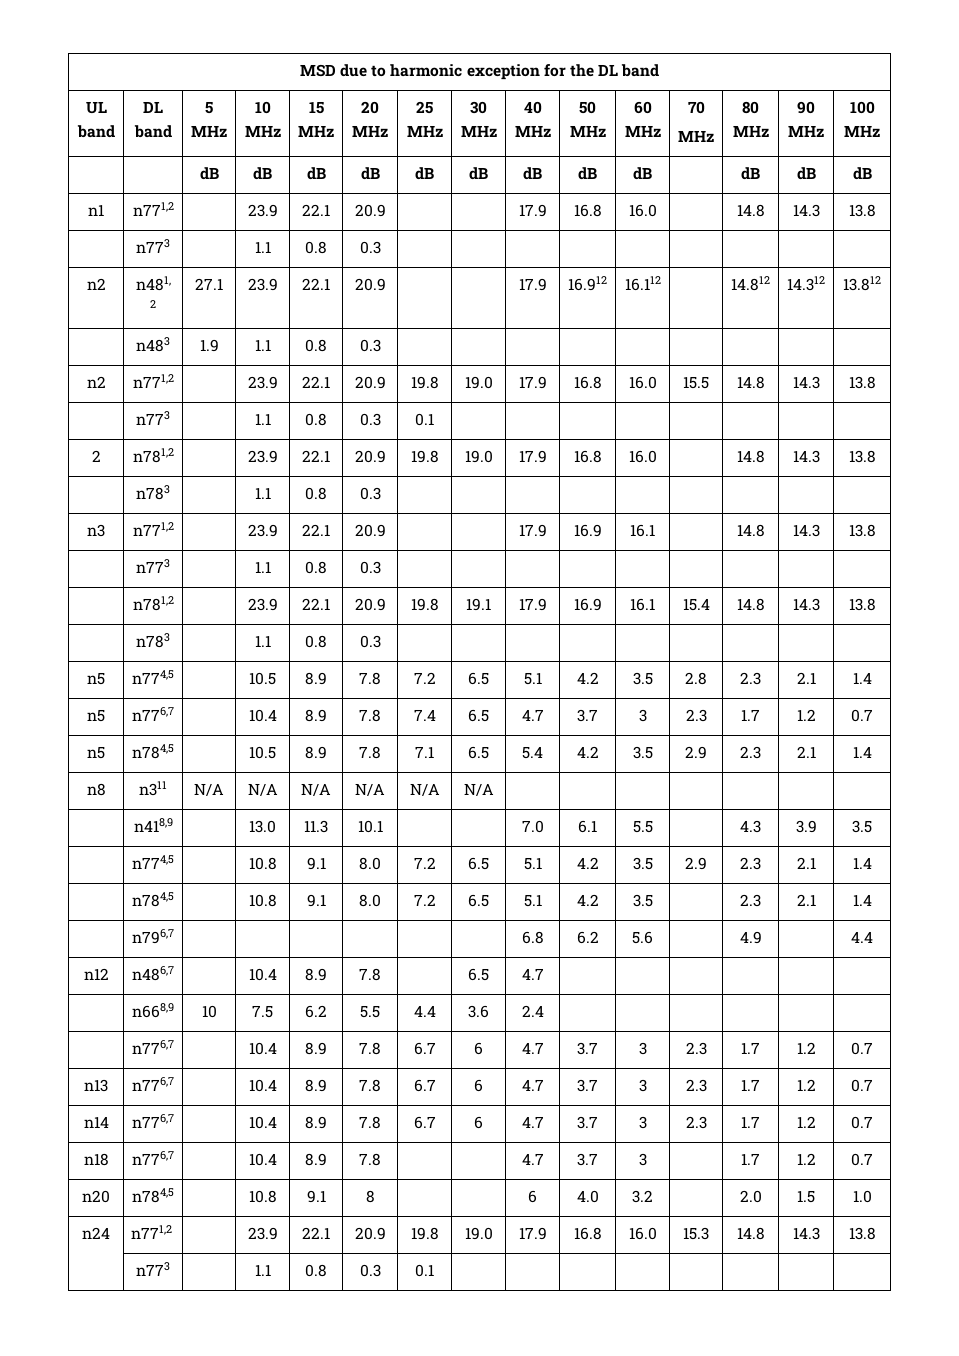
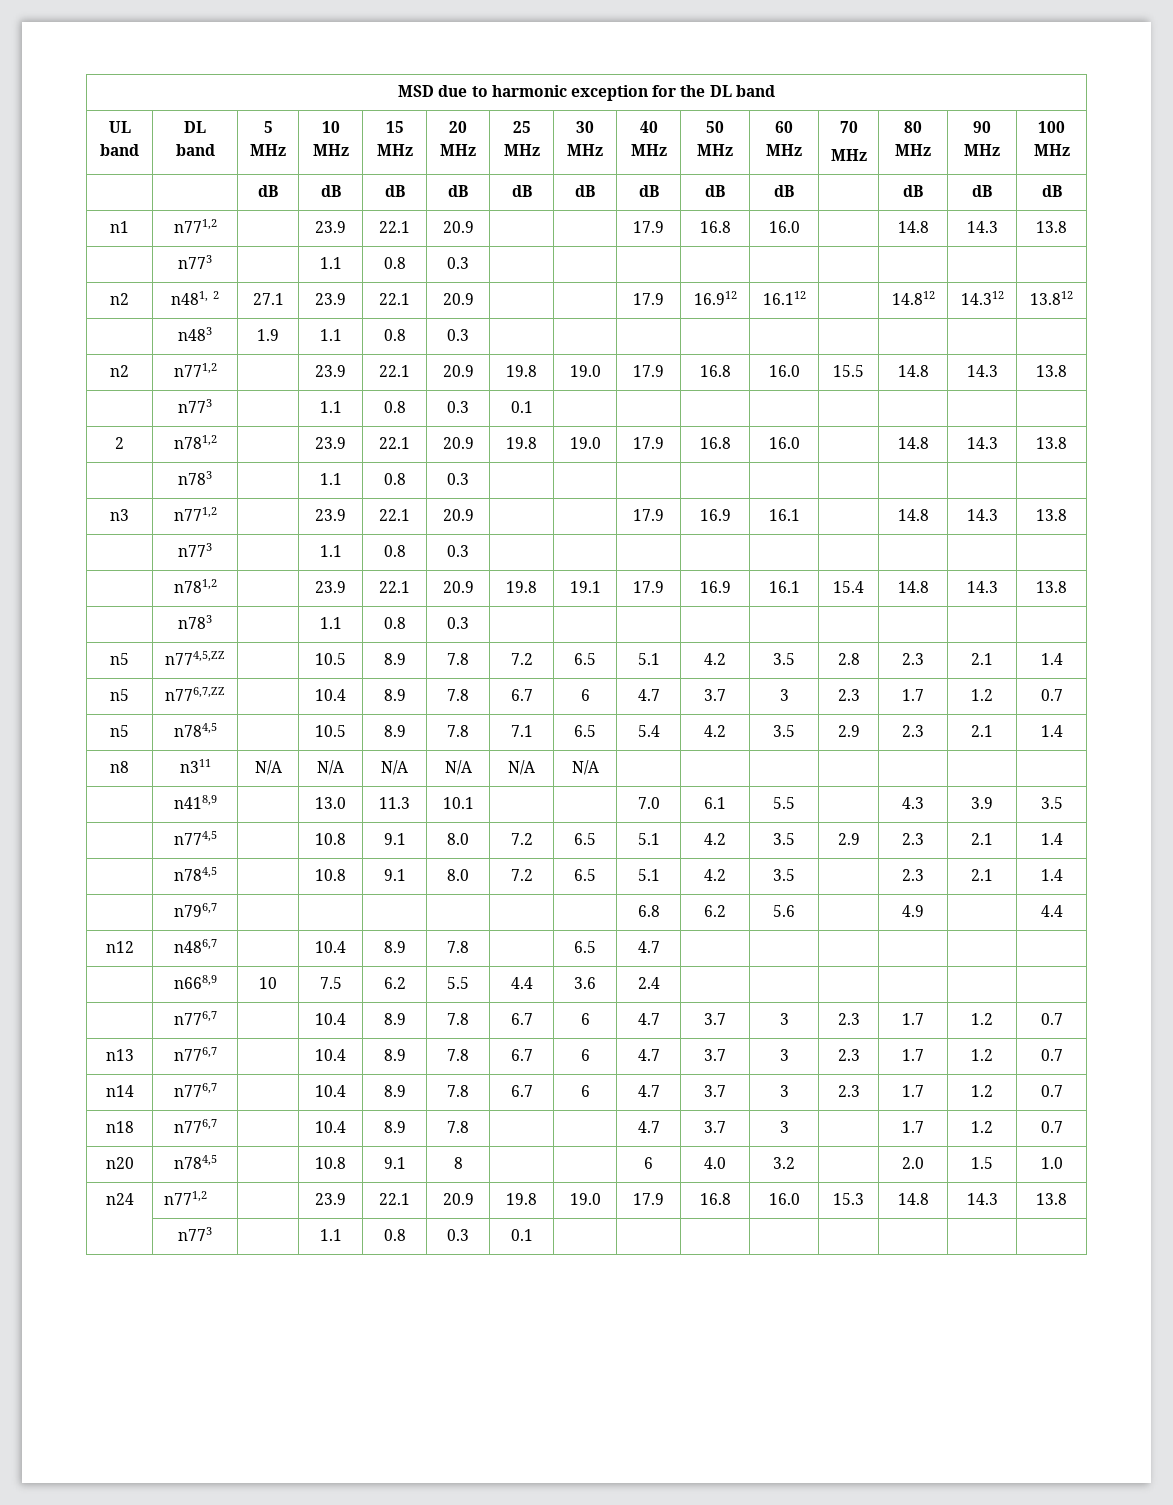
- n5 | n774,5 | | 10.5 | 8.9 | 7.8 | 7.2 | 6.5 | 5.1 | 4.2 | 3.5 | 2.8 | 2.3 | 2.1 | 1.4
+ n5 | n774,5,ZZ | | 10.5 | 8.9 | 7.8 | 7.2 | 6.5 | 5.1 | 4.2 | 3.5 | 2.8 | 2.3 | 2.1 | 1.4
- n5 | n776,7 | | 10.4 | 8.9 | 7.8 | 7.4 | 6.5 | 4.7 | 3.7 | 3 | 2.3 | 1.7 | 1.2 | 0.7
+ n5 | n776,7,ZZ | | 10.4 | 8.9 | 7.8 | 6.7 | 6 | 4.7 | 3.7 | 3 | 2.3 | 1.7 | 1.2 | 0.7

